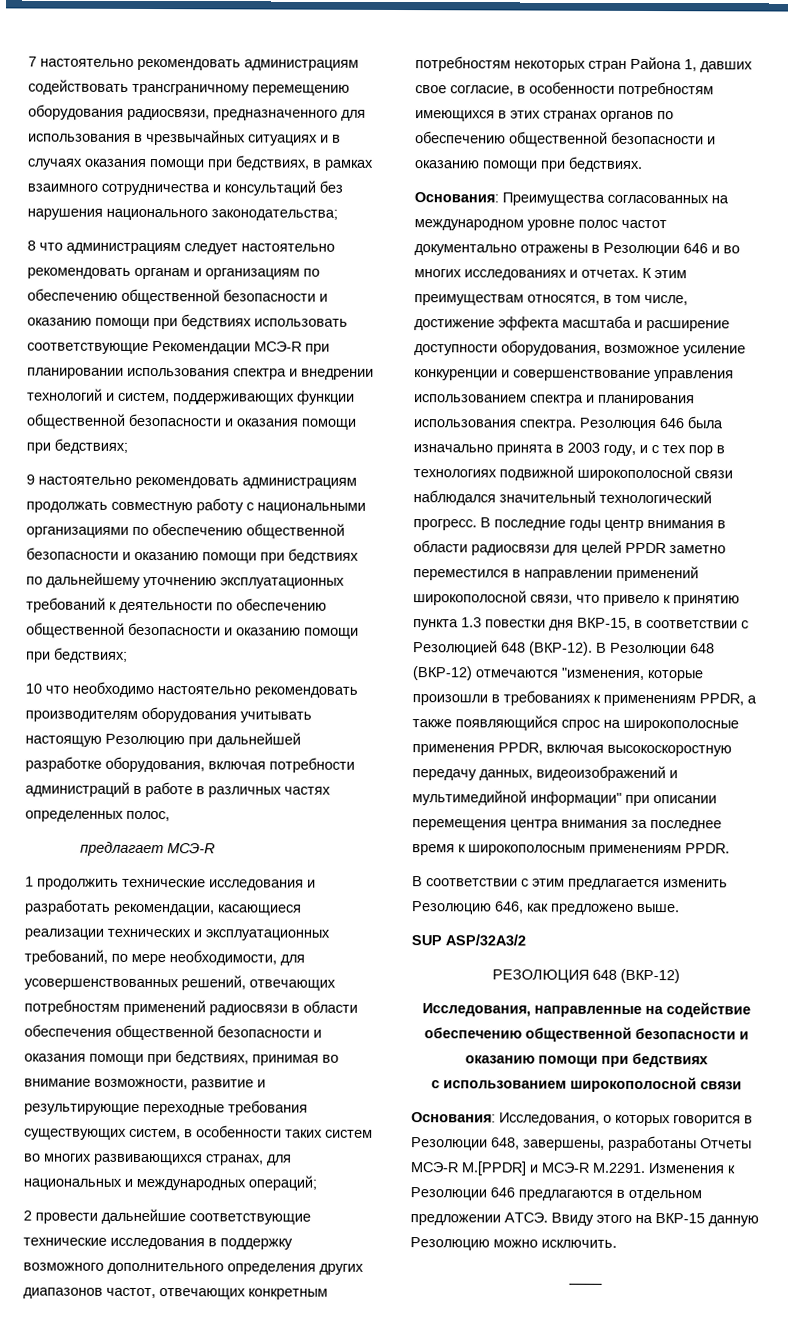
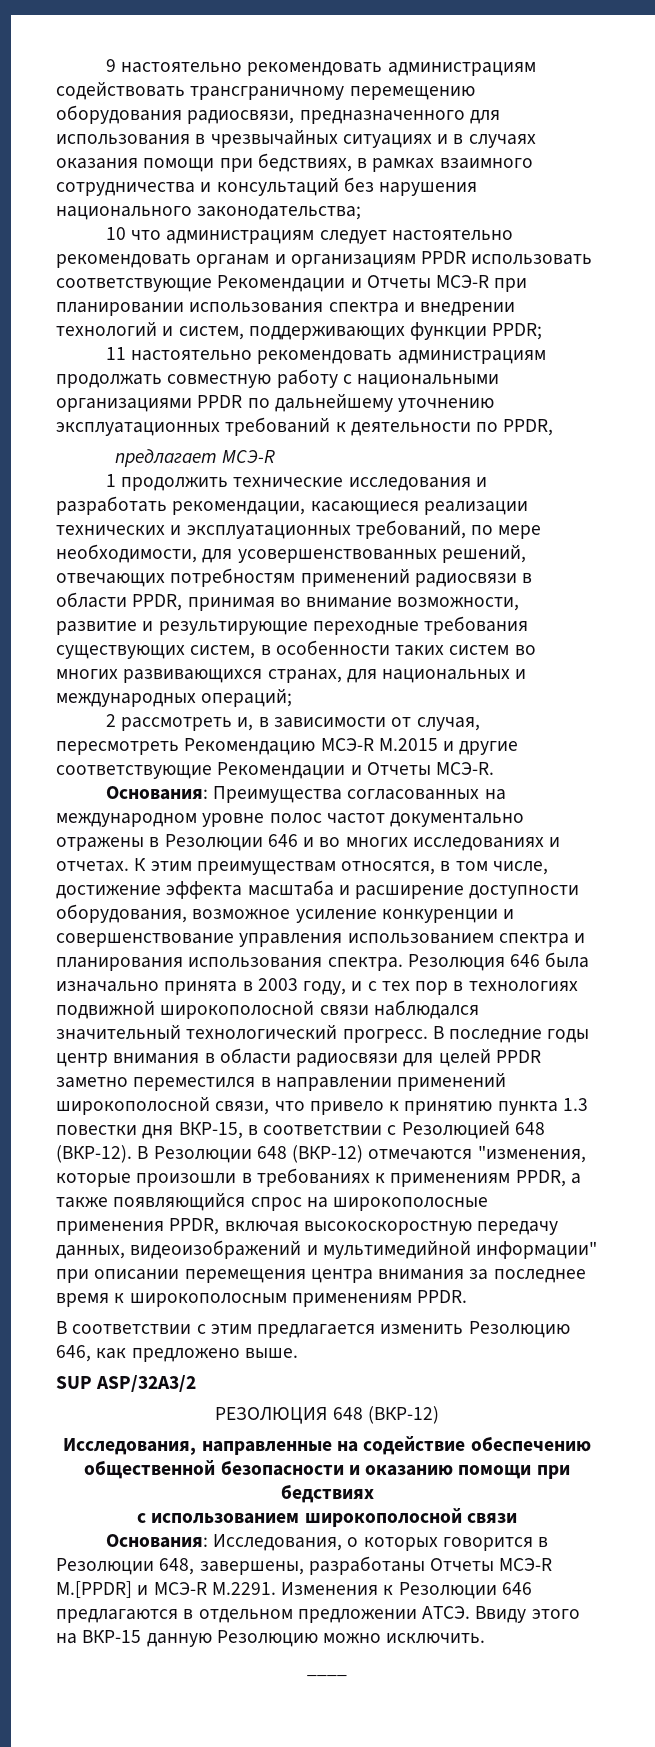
- 7 настоятельно рекомендовать администрациям содействовать трансграничному перемещению оборудования радиосвязи, предназначенного для использования в чрезвычайных ситуациях и в случаях оказания помощи при бедствиях, в рамках взаимного сотрудничества и консультаций без нарушения национального законодательства;
+ 9 настоятельно рекомендовать администрациям содействовать трансграничному перемещению оборудования радиосвязи, предназначенного для использования в чрезвычайных ситуациях и в случаях оказания помощи при бедствиях, в рамках взаимного сотрудничества и консультаций без нарушения национального законодательства;
- 8 что администрациям следует настоятельно рекомендовать органам и организациям по обеспечению общественной безопасности и оказанию помощи при бедствиях использовать соответствующие Рекомендации МСЭ-R при планировании использования спектра и внедрении технологий и систем, поддерживающих функции общественной безопасности и оказания помощи при бедствиях;
- 9 настоятельно рекомендовать администрациям продолжать совместную работу с национальными организациями по обеспечению общественной безопасности и оказанию помощи при бедствиях по дальнейшему уточнению эксплуатационных требований к деятельности по обеспечению общественной безопасности и оказанию помощи при бедствиях;
- 10 что необходимо настоятельно рекомендовать производителям оборудования учитывать настоящую Резолюцию при дальнейшей разработке оборудования, включая потребности администраций в работе в различных частях определенных полос,
+ 10 что администрациям следует настоятельно рекомендовать органам и организациям PPDR использовать соответствующие Рекомендации и Отчеты МСЭ-R при планировании использования спектра и внедрении технологий и систем, поддерживающих функции PPDR;
+ 11 настоятельно рекомендовать администрациям продолжать совместную работу с национальными организациями PPDR по дальнейшему уточнению эксплуатационных требований к деятельности по PPDR,
- 1 продолжить технические исследования и разработать рекомендации, касающиеся реализации технических и эксплуатационных требований, по мере необходимости, для усовершенствованных решений, отвечающих потребностям применений радиосвязи в области обеспечения общественной безопасности и оказания помощи при бедствиях, принимая во внимание возможности, развитие и результирующие переходные требования существующих систем, в особенности таких систем во многих развивающихся странах, для национальных и международных операций;
+ 1 продолжить технические исследования и разработать рекомендации, касающиеся реализации технических и эксплуатационных требований, по мере необходимости, для усовершенствованных решений, отвечающих потребностям применений радиосвязи в области PPDR, принимая во внимание возможности, развитие и результирующие переходные требования существующих систем, в особенности таких систем во многих развивающихся странах, для национальных и международных операций;
- 2 провести дальнейшие соответствующие технические исследования в поддержку возможного дополнительного определения других диапазонов частот, отвечающих конкретным потребностям некоторых стран Района 1, давших свое согласие, в особенности потребностям имеющихся в этих странах органов по обеспечению общественной безопасности и оказанию помощи при бедствиях.
+ 2 рассмотреть и, в зависимости от случая, пересмотреть Рекомендацию МСЭ-R M.2015 и другие соответствующие Рекомендации и Отчеты МСЭ-R.

